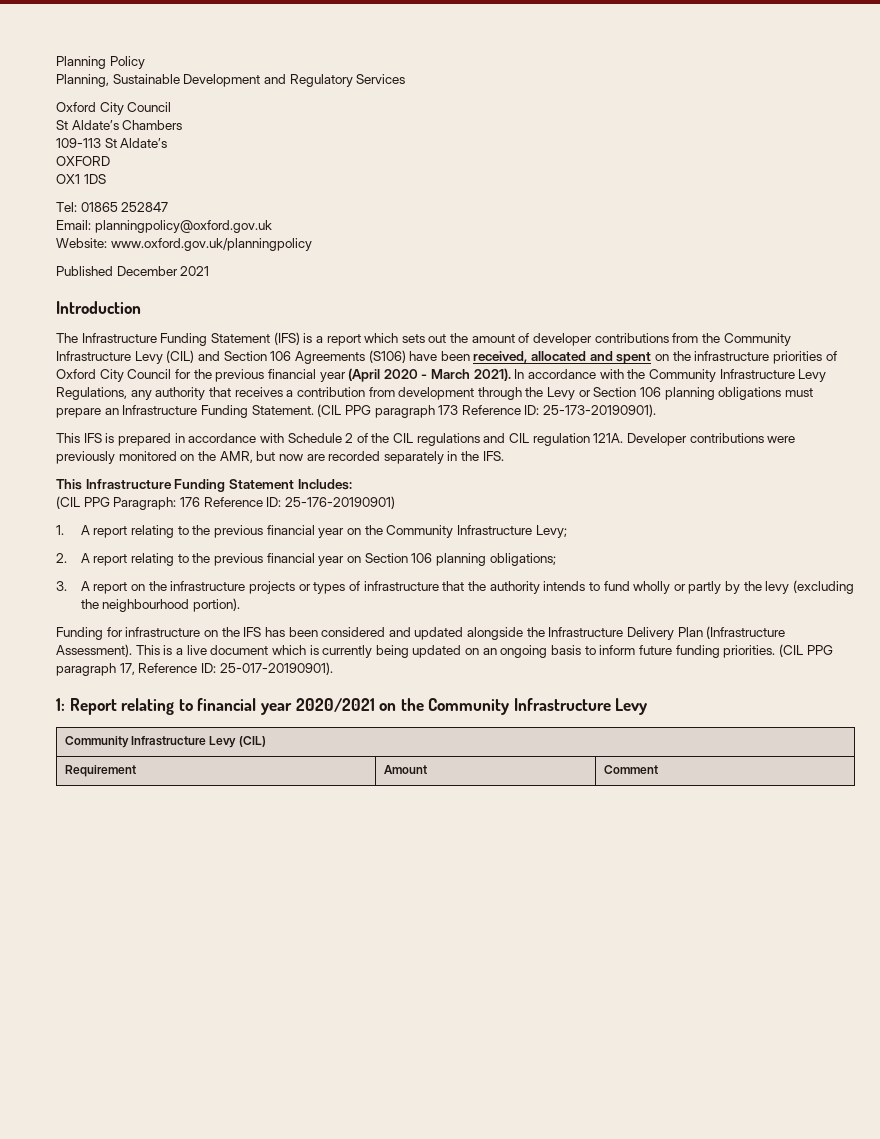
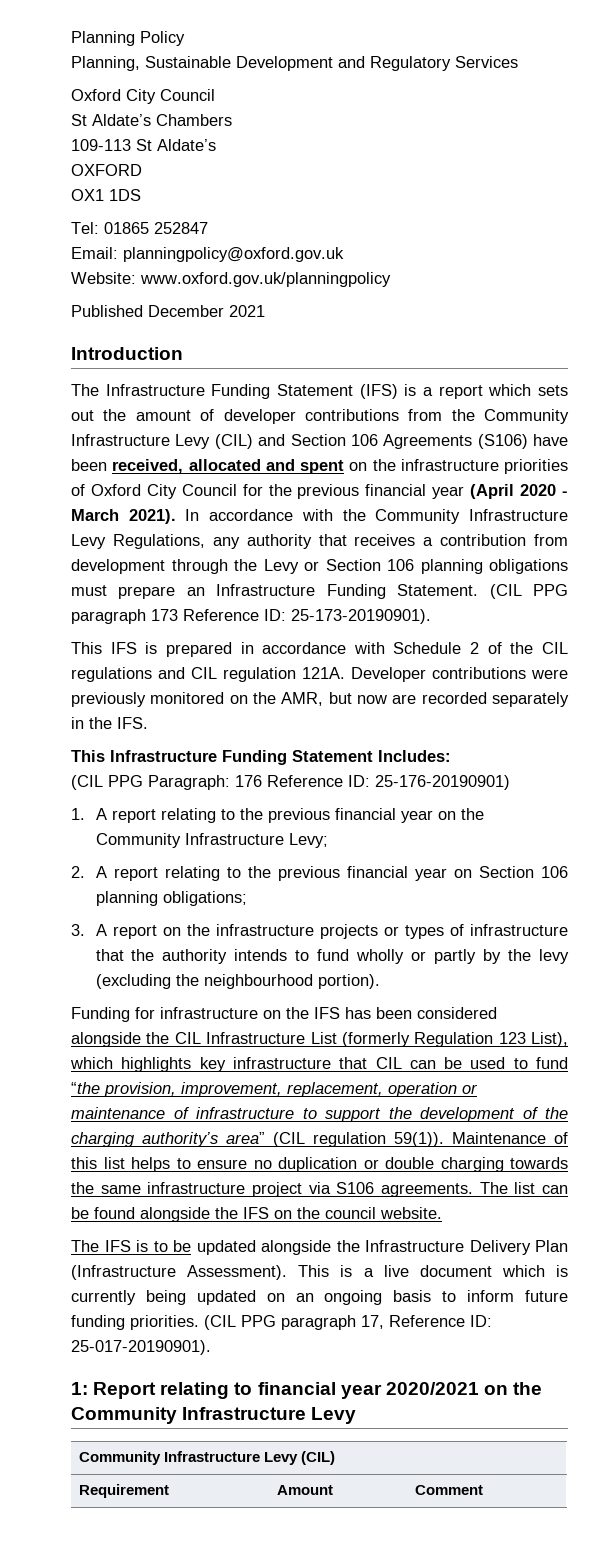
- Funding for infrastructure on the IFS has been considered and updated alongside the Infrastructure Delivery Plan (Infrastructure Assessment).
+ Funding for infrastructure on the IFS has been considered alongside the CIL Infrastructure List (formerly Regulation 123 List), which highlights key infrastructure that CIL can be used to fund “the provision, improvement, replacement, operation or maintenance of infrastructure to support the development of the charging authority’s area” (CIL regulation 59(1)). Maintenance of this list helps to ensure no duplication or double charging towards the same infrastructure project via S106 agreements. The list can be found alongside the IFS on the council website.
+ The IFS is to be updated alongside the Infrastructure Delivery Plan (Infrastructure Assessment).

